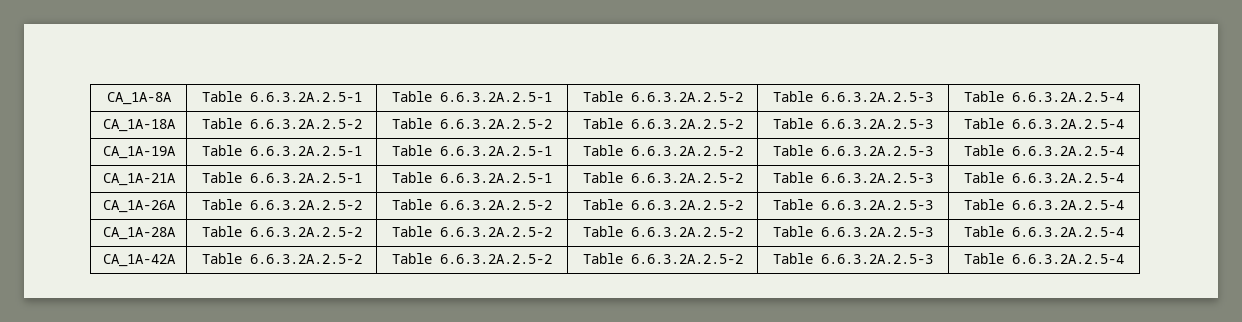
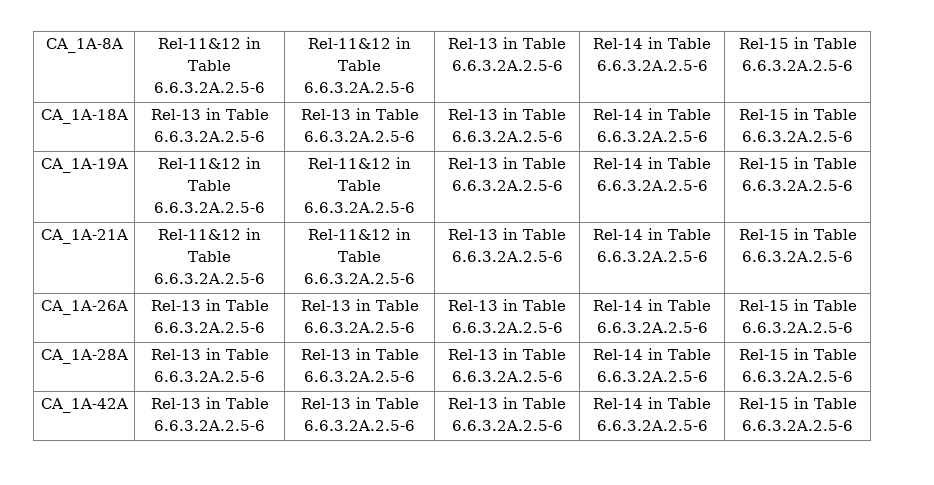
- CA_1A-8A | Table 6.6.3.2A.2.5-1 | Table 6.6.3.2A.2.5-1 | Table 6.6.3.2A.2.5-2 | Table 6.6.3.2A.2.5-3 | Table 6.6.3.2A.2.5-4
- CA_1A-18A | Table 6.6.3.2A.2.5-2 | Table 6.6.3.2A.2.5-2 | Table 6.6.3.2A.2.5-2 | Table 6.6.3.2A.2.5-3 | Table 6.6.3.2A.2.5-4
- CA_1A-19A | Table 6.6.3.2A.2.5-1 | Table 6.6.3.2A.2.5-1 | Table 6.6.3.2A.2.5-2 | Table 6.6.3.2A.2.5-3 | Table 6.6.3.2A.2.5-4
- CA_1A-21A | Table 6.6.3.2A.2.5-1 | Table 6.6.3.2A.2.5-1 | Table 6.6.3.2A.2.5-2 | Table 6.6.3.2A.2.5-3 | Table 6.6.3.2A.2.5-4
- CA_1A-26A | Table 6.6.3.2A.2.5-2 | Table 6.6.3.2A.2.5-2 | Table 6.6.3.2A.2.5-2 | Table 6.6.3.2A.2.5-3 | Table 6.6.3.2A.2.5-4
- CA_1A-28A | Table 6.6.3.2A.2.5-2 | Table 6.6.3.2A.2.5-2 | Table 6.6.3.2A.2.5-2 | Table 6.6.3.2A.2.5-3 | Table 6.6.3.2A.2.5-4
- CA_1A-42A | Table 6.6.3.2A.2.5-2 | Table 6.6.3.2A.2.5-2 | Table 6.6.3.2A.2.5-2 | Table 6.6.3.2A.2.5-3 | Table 6.6.3.2A.2.5-4
+ CA_1A-8A | Rel-11&12 in Table 6.6.3.2A.2.5-6 | Rel-11&12 in Table 6.6.3.2A.2.5-6 | Rel-13 in Table 6.6.3.2A.2.5-6 | Rel-14 in Table 6.6.3.2A.2.5-6 | Rel-15 in Table 6.6.3.2A.2.5-6
+ CA_1A-18A | Rel-13 in Table 6.6.3.2A.2.5-6 | Rel-13 in Table 6.6.3.2A.2.5-6 | Rel-13 in Table 6.6.3.2A.2.5-6 | Rel-14 in Table 6.6.3.2A.2.5-6 | Rel-15 in Table 6.6.3.2A.2.5-6
+ CA_1A-19A | Rel-11&12 in Table 6.6.3.2A.2.5-6 | Rel-11&12 in Table 6.6.3.2A.2.5-6 | Rel-13 in Table 6.6.3.2A.2.5-6 | Rel-14 in Table 6.6.3.2A.2.5-6 | Rel-15 in Table 6.6.3.2A.2.5-6
+ CA_1A-21A | Rel-11&12 in Table 6.6.3.2A.2.5-6 | Rel-11&12 in Table 6.6.3.2A.2.5-6 | Rel-13 in Table 6.6.3.2A.2.5-6 | Rel-14 in Table 6.6.3.2A.2.5-6 | Rel-15 in Table 6.6.3.2A.2.5-6
+ CA_1A-26A | Rel-13 in Table 6.6.3.2A.2.5-6 | Rel-13 in Table 6.6.3.2A.2.5-6 | Rel-13 in Table 6.6.3.2A.2.5-6 | Rel-14 in Table 6.6.3.2A.2.5-6 | Rel-15 in Table 6.6.3.2A.2.5-6
+ CA_1A-28A | Rel-13 in Table 6.6.3.2A.2.5-6 | Rel-13 in Table 6.6.3.2A.2.5-6 | Rel-13 in Table 6.6.3.2A.2.5-6 | Rel-14 in Table 6.6.3.2A.2.5-6 | Rel-15 in Table 6.6.3.2A.2.5-6
+ CA_1A-42A | Rel-13 in Table 6.6.3.2A.2.5-6 | Rel-13 in Table 6.6.3.2A.2.5-6 | Rel-13 in Table 6.6.3.2A.2.5-6 | Rel-14 in Table 6.6.3.2A.2.5-6 | Rel-15 in Table 6.6.3.2A.2.5-6

